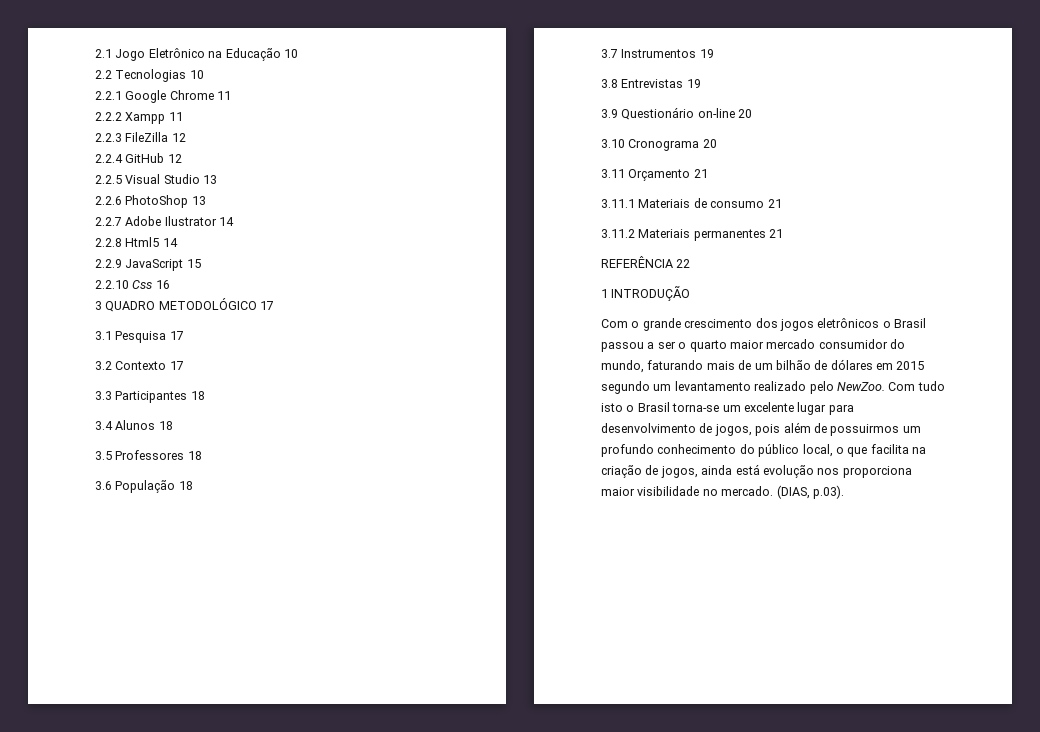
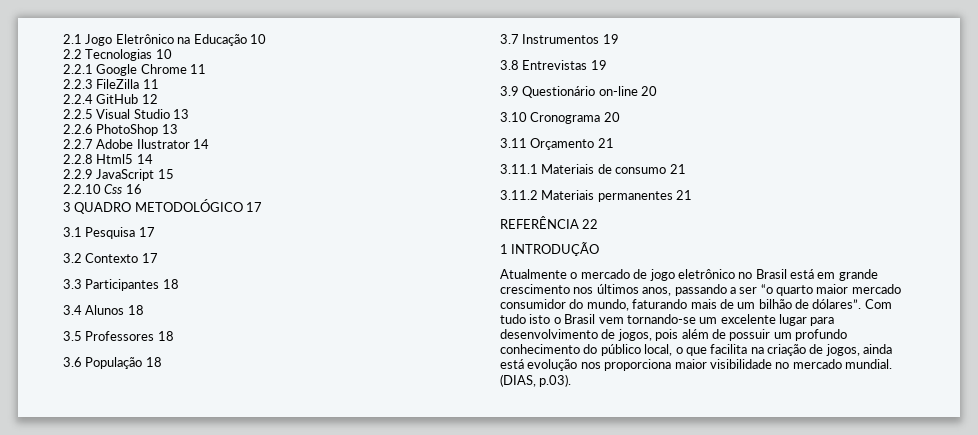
- 2.2.2 Xampp 11
- 2.2.3 FileZilla 12
+ 2.2.3 FileZilla 11
- Com o grande crescimento dos jogos eletrônicos o Brasil passou a ser o quarto maior mercado consumidor do mundo, faturando mais de um bilhão de dólares em 2015 segundo um levantamento realizado pelo NewZoo.
+ Atualmente o mercado de jogo eletrônico no Brasil está em grande crescimento nos últimos anos, passando a ser “o quarto maior mercado consumidor do mundo, faturando mais de um bilhão de dólares”.
- Com tudo isto o Brasil torna-se um excelente lugar para desenvolvimento de jogos, pois além de possuirmos um profundo conhecimento do público local, o que facilita na criação de jogos, ainda está evolução nos proporciona maior visibilidade no mercado.
+ Com tudo isto o Brasil vem tornando-se um excelente lugar para desenvolvimento de jogos, pois além de possuir um profundo conhecimento do público local, o que facilita na criação de jogos, ainda está evolução nos proporciona maior visibilidade no mercado mundial.

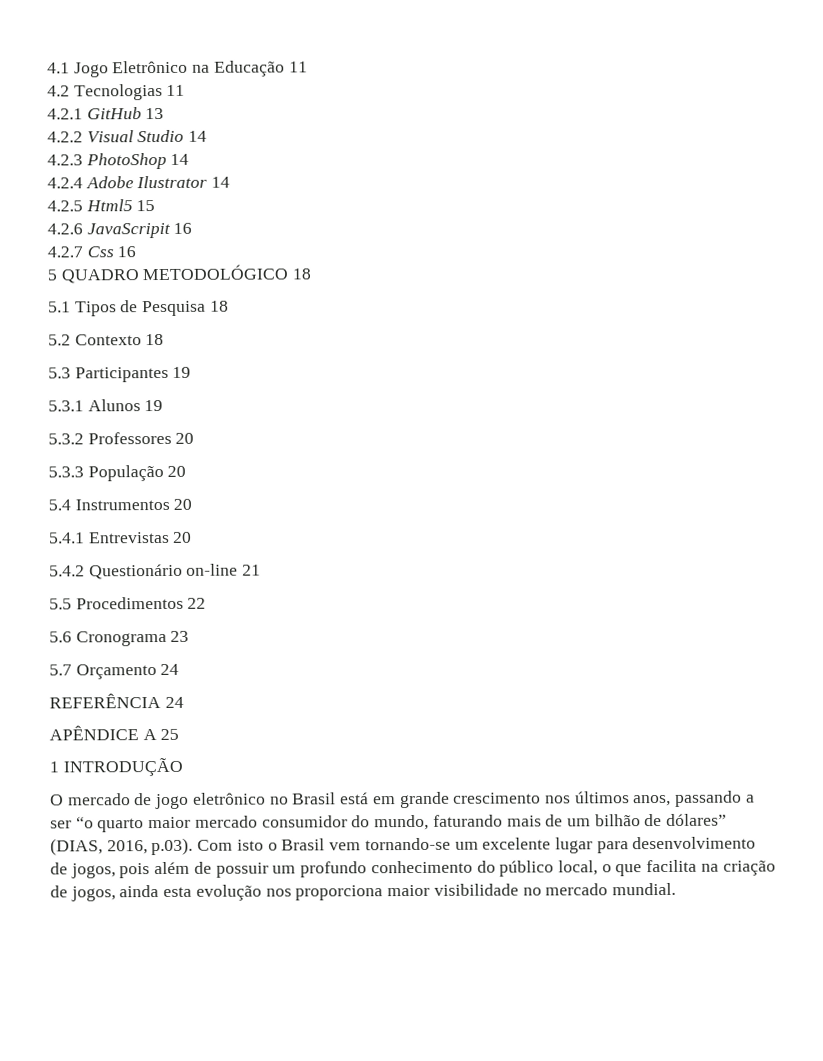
- 2.1 Jogo Eletrônico na Educação 10
- 2.2 Tecnologias 10
- 2.2.1 Google Chrome 11
- 2.2.3 FileZilla 11
- 2.2.4 GitHub 12
- 2.2.5 Visual Studio 13
- 2.2.6 PhotoShop 13
- 2.2.7 Adobe Ilustrator 14
- 2.2.8 Html5 14
- 2.2.9 JavaScript 15
- 2.2.10 Css 16
+ 4.1 Jogo Eletrônico na Educação 11
+ 4.2 Tecnologias 11
+ 4.2.1 GitHub 13
+ 4.2.2 Visual Studio 14
+ 4.2.3 PhotoShop 14
+ 4.2.4 Adobe Ilustrator 14
+ 4.2.5 Html5 15
+ 4.2.6 JavaScripit 16
+ 4.2.7 Css 16
- 3 QUADRO METODOLÓGICO 17
- 3.1 Pesquisa 17
- 3.2 Contexto 17
- 3.3 Participantes 18
- 3.4 Alunos 18
- 3.5 Professores 18
- 3.6 População 18
- 3.7 Instrumentos 19
- 3.8 Entrevistas 19
- 3.9 Questionário on-line 20
- 3.10 Cronograma 20
- 3.11 Orçamento 21
- 3.11.1 Materiais de consumo 21
- 3.11.2 Materiais permanentes 21
- REFERÊNCIA 22
+ 5 QUADRO METODOLÓGICO 18
+ 5.1 Tipos de Pesquisa 18
+ 5.2 Contexto 18
+ 5.3 Participantes 19
+ 5.3.1 Alunos 19
+ 5.3.2 Professores 20
+ 5.3.3 População 20
+ 5.4 Instrumentos 20
+ 5.4.1 Entrevistas 20
+ 5.4.2 Questionário on-line 21
+ 5.5 Procedimentos 22
+ 5.6 Cronograma 23
+ 5.7 Orçamento 24
+ REFERÊNCIA 24
+ APÊNDICE A 25
- Atualmente o mercado de jogo eletrônico no Brasil está em grande crescimento nos últimos anos, passando a ser “o quarto maior mercado consumidor do mundo, faturando mais de um bilhão de dólares”. Com tudo isto o Brasil vem tornando-se um excelente lugar para desenvolvimento de jogos, pois além de possuir um profundo conhecimento do público local, o que facilita na criação de jogos, ainda está evolução nos proporciona maior visibilidade no mercado mundial. (DIAS, p.03).
+ O mercado de jogo eletrônico no Brasil está em grande crescimento nos últimos anos, passando a ser “o quarto maior mercado consumidor do mundo, faturando mais de um bilhão de dólares” (DIAS, 2016, p.03). Com isto o Brasil vem tornando-se um excelente lugar para desenvolvimento de jogos, pois além de possuir um profundo conhecimento do público local, o que facilita na criação de jogos, ainda esta evolução nos proporciona maior visibilidade no mercado mundial.

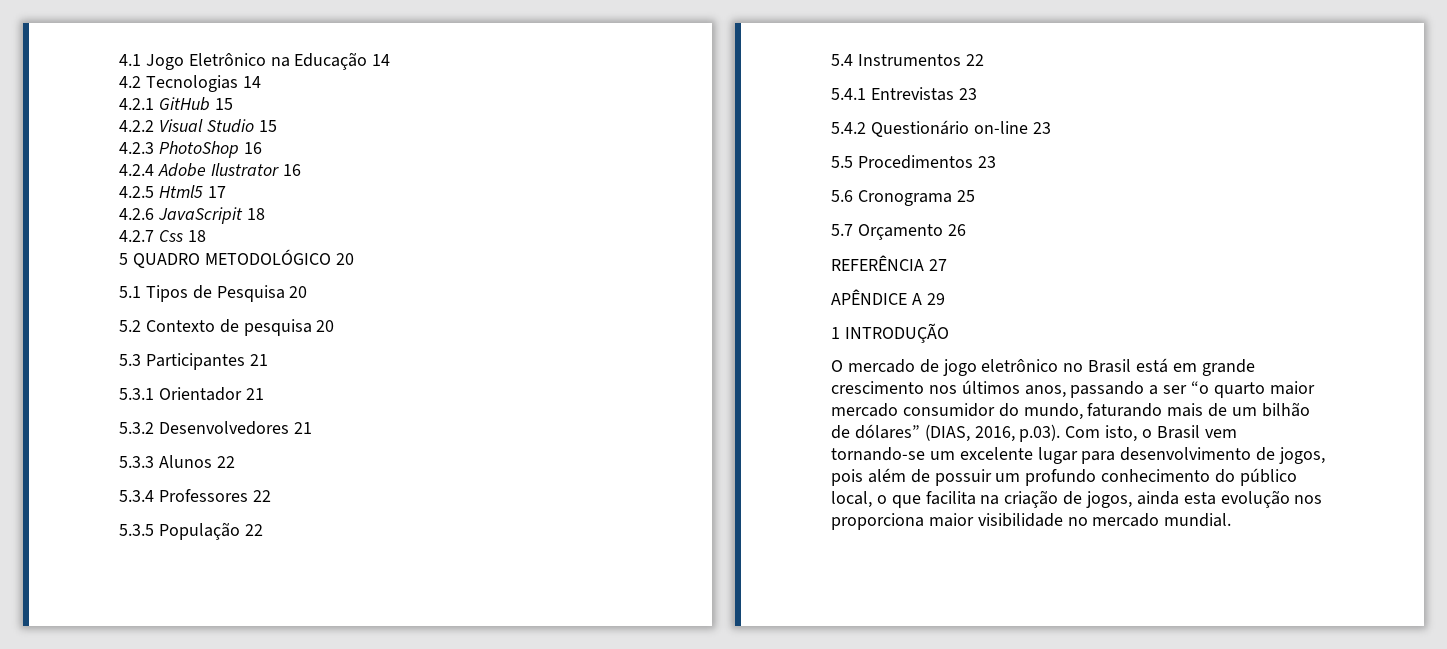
- 4.1 Jogo Eletrônico na Educação 11
+ 4.1 Jogo Eletrônico na Educação 14
- 4.2 Tecnologias 11
+ 4.2 Tecnologias 14
- 4.2.1 GitHub 13
+ 4.2.1 GitHub 15
- 4.2.2 Visual Studio 14
+ 4.2.2 Visual Studio 15
- 4.2.3 PhotoShop 14
+ 4.2.3 PhotoShop 16
- 4.2.4 Adobe Ilustrator 14
+ 4.2.4 Adobe Ilustrator 16
- 4.2.5 Html5 15
+ 4.2.5 Html5 17
- 4.2.6 JavaScripit 16
+ 4.2.6 JavaScripit 18
- 4.2.7 Css 16
+ 4.2.7 Css 18
- 5 QUADRO METODOLÓGICO 18
+ 5 QUADRO METODOLÓGICO 20
- 5.1 Tipos de Pesquisa 18
+ 5.1 Tipos de Pesquisa 20
- 5.2 Contexto 18
+ 5.2 Contexto de pesquisa 20
- 5.3 Participantes 19
+ 5.3 Participantes 21
- 5.3.1 Alunos 19
+ 5.3.1 Orientador 21
- 5.3.2 Professores 20
+ 5.3.2 Desenvolvedores 21
- 5.3.3 População 20
+ 5.3.3 Alunos 22
+ 5.3.4 Professores 22
+ 5.3.5 População 22
- 5.4 Instrumentos 20
+ 5.4 Instrumentos 22
- 5.4.1 Entrevistas 20
+ 5.4.1 Entrevistas 23
- 5.4.2 Questionário on-line 21
+ 5.4.2 Questionário on-line 23
- 5.5 Procedimentos 22
+ 5.5 Procedimentos 23
- 5.6 Cronograma 23
+ 5.6 Cronograma 25
- 5.7 Orçamento 24
+ 5.7 Orçamento 26
- REFERÊNCIA 24
+ REFERÊNCIA 27
- APÊNDICE A 25
+ APÊNDICE A 29
- O mercado de jogo eletrônico no Brasil está em grande crescimento nos últimos anos, passando a ser “o quarto maior mercado consumidor do mundo, faturando mais de um bilhão de dólares” (DIAS, 2016, p.03). Com isto o Brasil vem tornando-se um excelente lugar para desenvolvimento de jogos, pois além de possuir um profundo conhecimento do público local, o que facilita na criação de jogos, ainda esta evolução nos proporciona maior visibilidade no mercado mundial.
+ O mercado de jogo eletrônico no Brasil está em grande crescimento nos últimos anos, passando a ser “o quarto maior mercado consumidor do mundo, faturando mais de um bilhão de dólares” (DIAS, 2016, p.03). Com isto, o Brasil vem tornando-se um excelente lugar para desenvolvimento de jogos, pois além de possuir um profundo conhecimento do público local, o que facilita na criação de jogos, ainda esta evolução nos proporciona maior visibilidade no mercado mundial.

